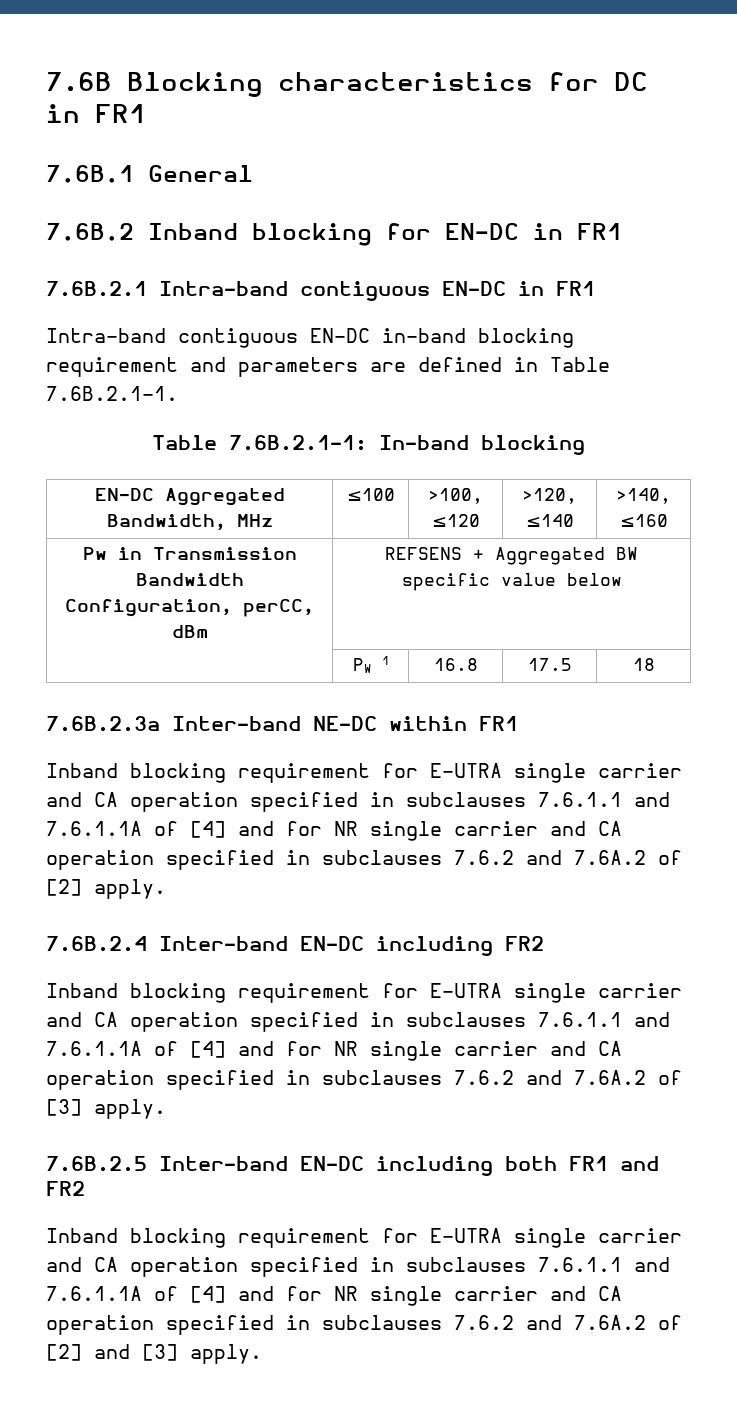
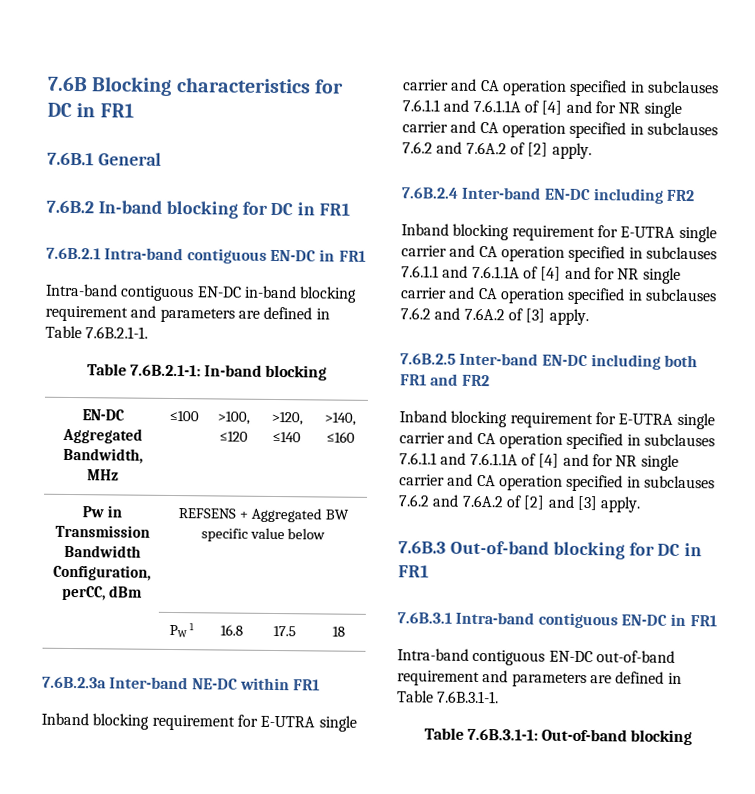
- 7.6B.2 Inband blocking for EN-DC in FR1
+ 7.6B.2 In-band blocking for DC in FR1
+ 7.6B.3 Out-of-band blocking for DC in FR1
+ 7.6B.3.1 Intra-band contiguous EN-DC in FR1
+ Intra-band contiguous EN-DC out-of-band requirement and parameters are defined in Table 7.6B.3.1-1.
+ Table 7.6B.3.1-1: Out-of-band blocking

